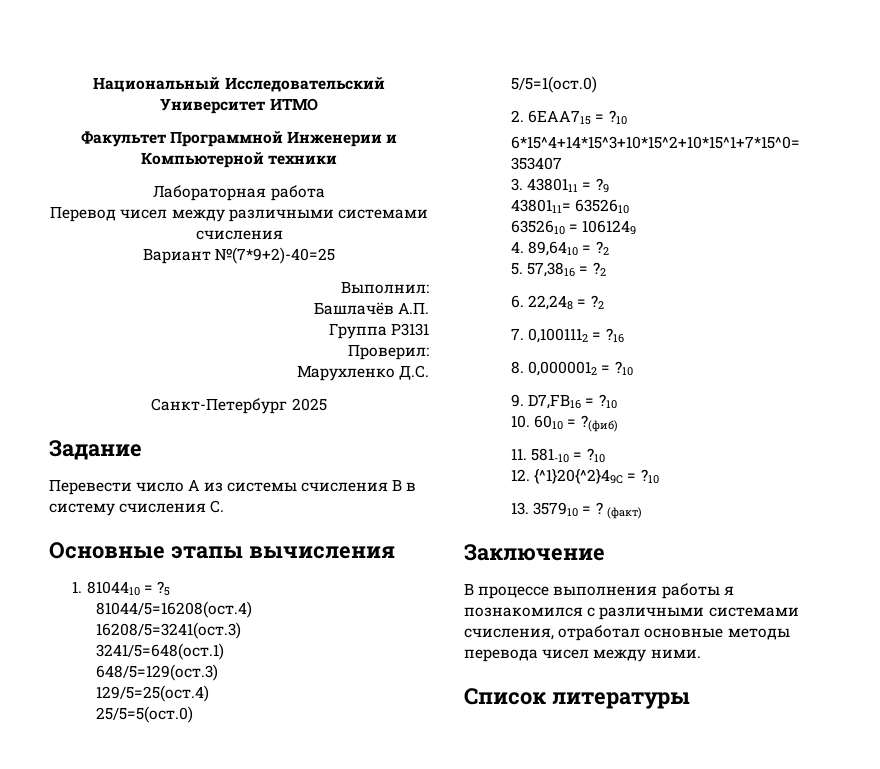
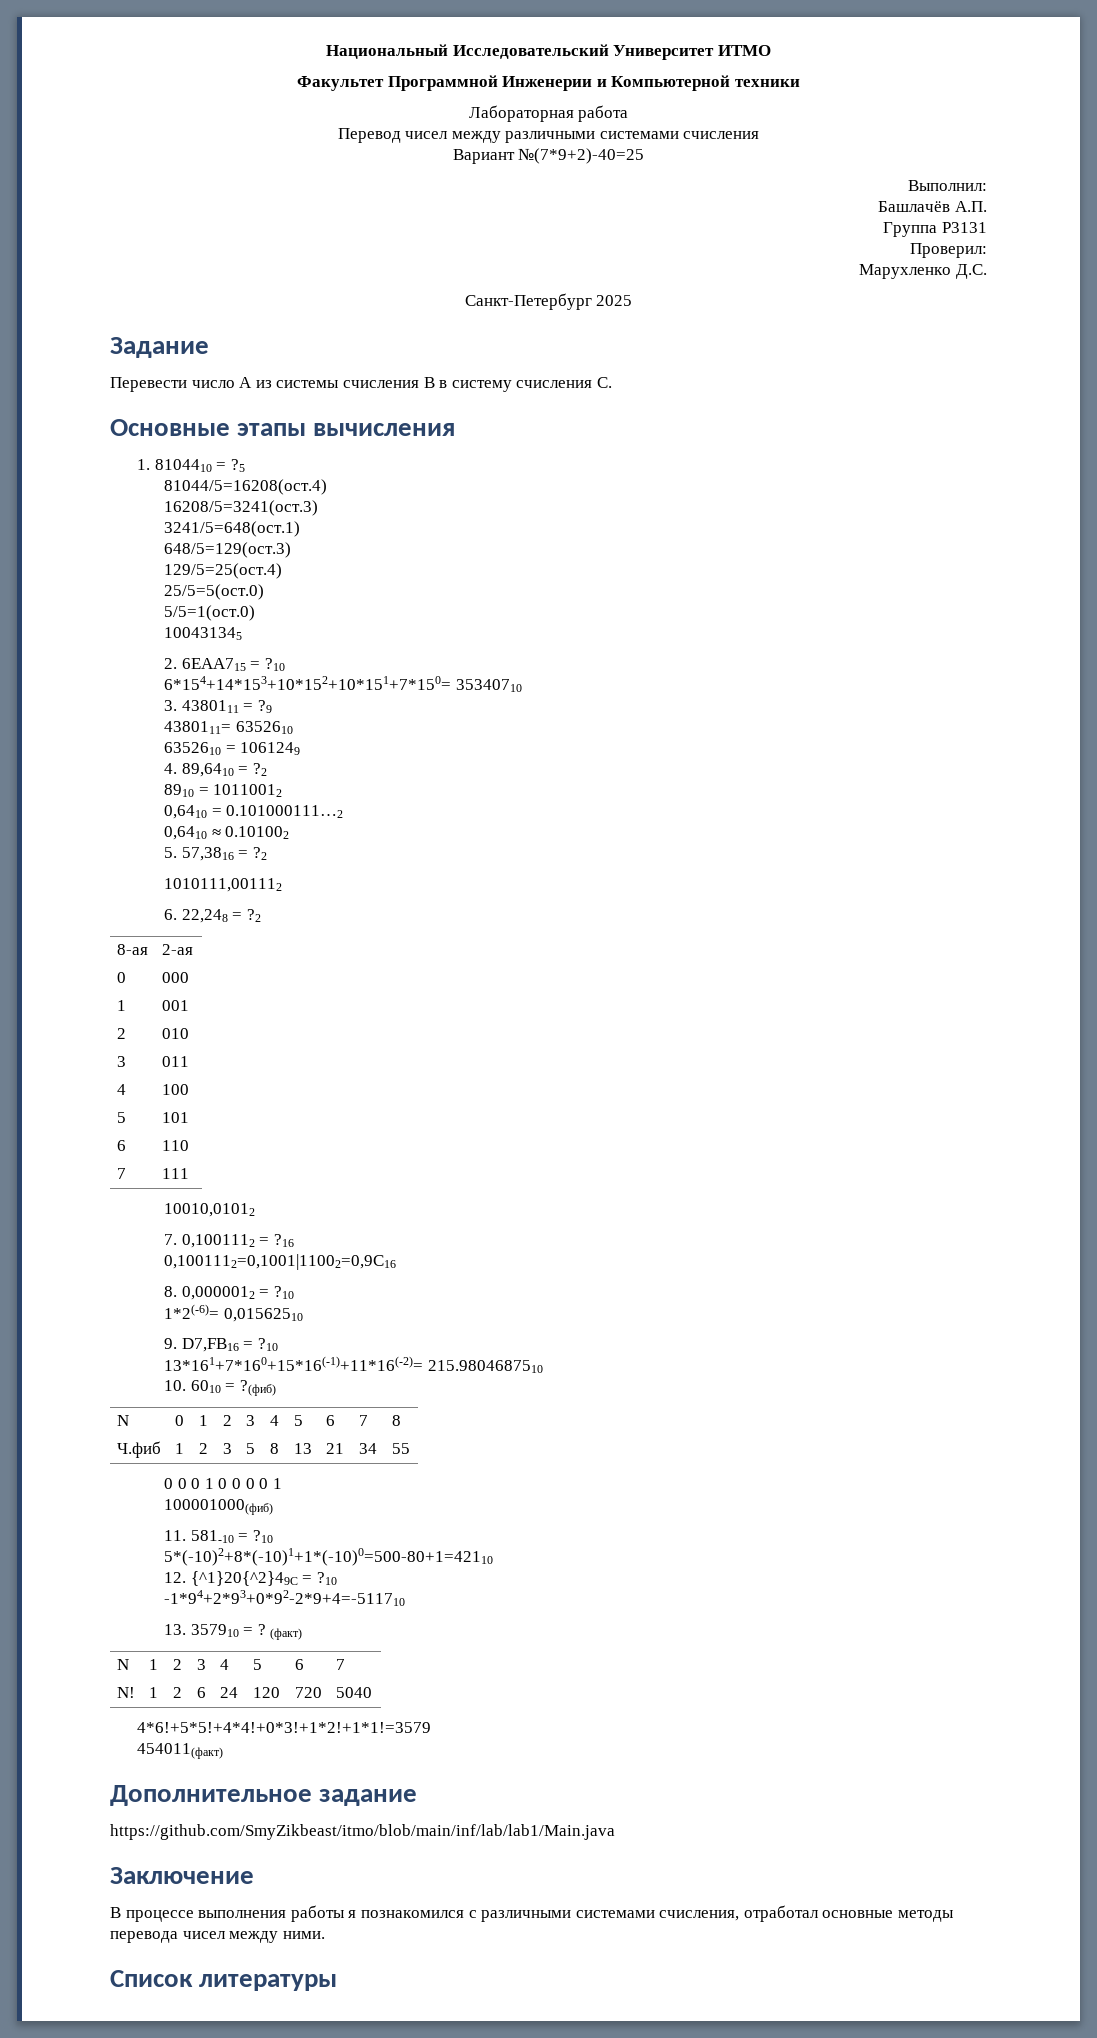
+ 100431345
- 6*15^4+14*15^3+10*15^2+10*15^1+7*15^0= 353407
+ 6*154+14*153+10*152+10*151+7*150= 35340710
+ 8910 = 10110012
+ 0,6410 = 0.101000111…2
+ 0,6410 ≈ 0.101002
+ 1010111,001112
+ 8-ая | 2-ая
+ 0 | 000
+ 1 | 001
+ 2 | 010
+ 3 | 011
+ 4 | 100
+ 5 | 101
+ 6 | 110
+ 7 | 111
+ 10010,01012
+ 0,1001112=0,1001|11002=0,9С16
+ 1*2(-6)= 0,01562510
+ 13*161+7*160+15*16(-1)+11*16(-2)= 215.9804687510
+ N | 0 | 1 | 2 | 3 | 4 | 5 | 6 | 7 | 8
+ Ч.фиб | 1 | 2 | 3 | 5 | 8 | 13 | 21 | 34 | 55
+ 0 0 0 1 0 0 0 0 1
+ 100001000(фиб)
+ 5*(-10)2+8*(-10)1+1*(-10)0=500-80+1=42110
+ -1*94+2*93+0*92-2*9+4=-511710
+ N | 1 | 2 | 3 | 4 | 5 | 6 | 7
+ N! | 1 | 2 | 6 | 24 | 120 | 720 | 5040
+ 4*6!+5*5!+4*4!+0*3!+1*2!+1*1!=3579
+ 454011(факт)
+ Дополнительное задание
+ https://github.com/SmyZikbeast/itmo/blob/main/inf/lab/lab1/Main.java

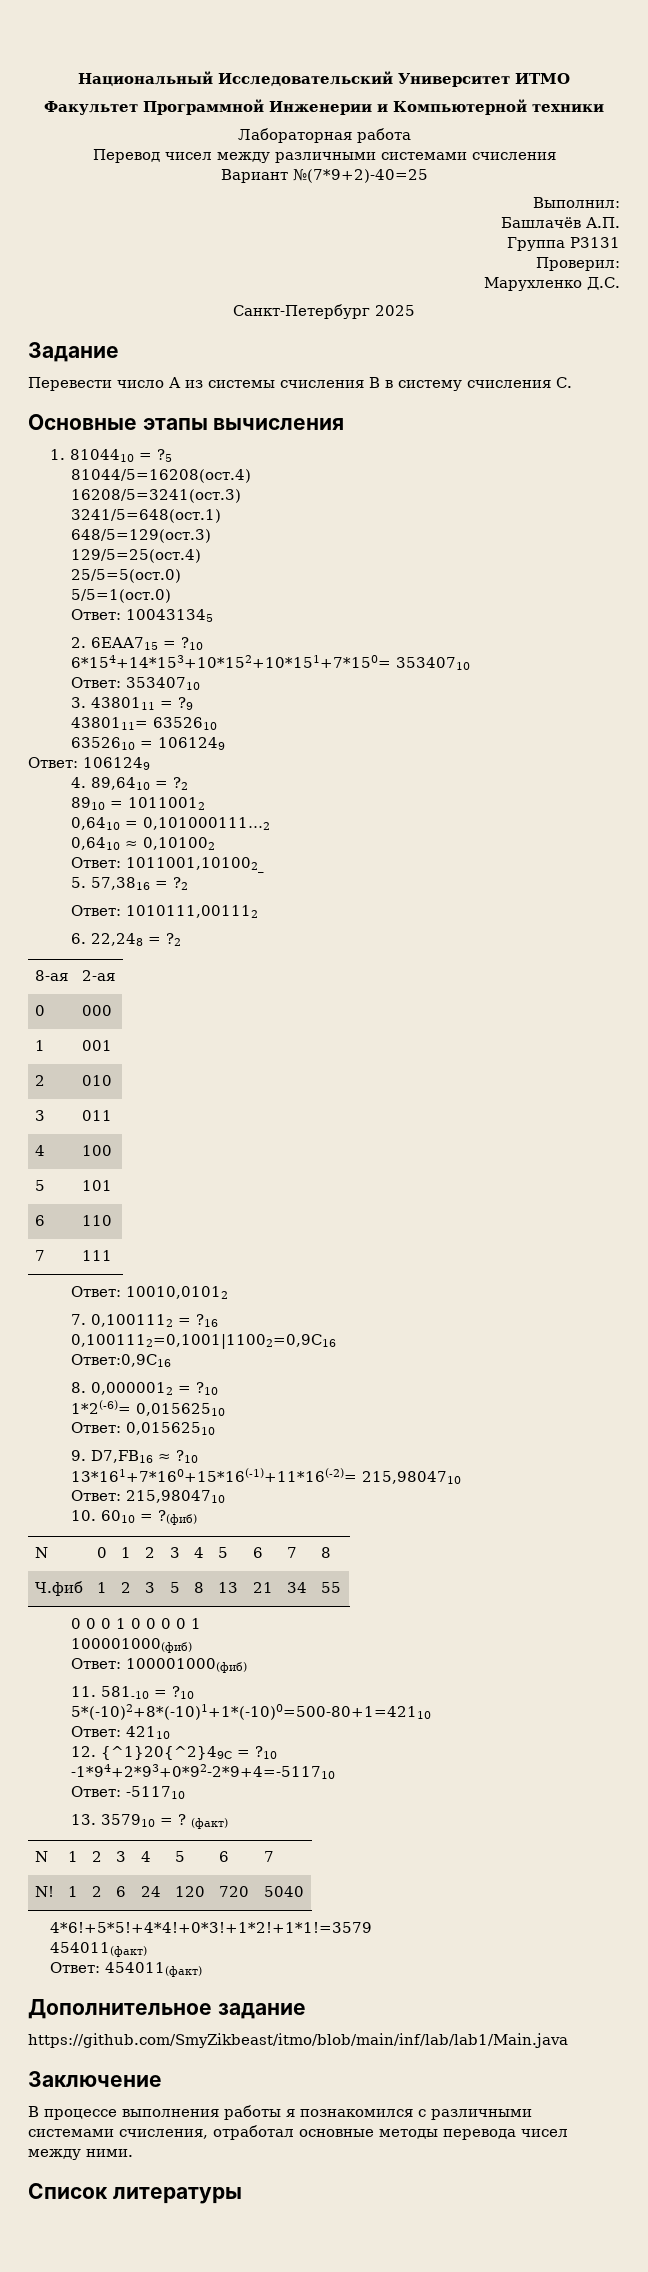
- 100431345
+ Ответ: 100431345
+ Ответ: 35340710
+ Ответ: 1061249
- 0,6410 = 0.101000111…2
+ 0,6410 = 0,101000111…2
- 0,6410 ≈ 0.101002
+ 0,6410 ≈ 0,101002
+ Ответ: 1011001,101002_
- 1010111,001112
+ Ответ: 1010111,001112
- 10010,01012
+ Ответ: 10010,01012
+ Ответ:0,9C16
+ Ответ: 0,01562510
- 9. D7,FB16 = ?10
+ 9. D7,FB16 ≈ ?10
- 13*161+7*160+15*16(-1)+11*16(-2)= 215.9804687510
+ 13*161+7*160+15*16(-1)+11*16(-2)= 215,9804710
+ Ответ: 215,9804710
+ Ответ: 100001000(фиб)
+ Ответ: 42110
+ Ответ: -511710
+ Ответ: 454011(факт)

